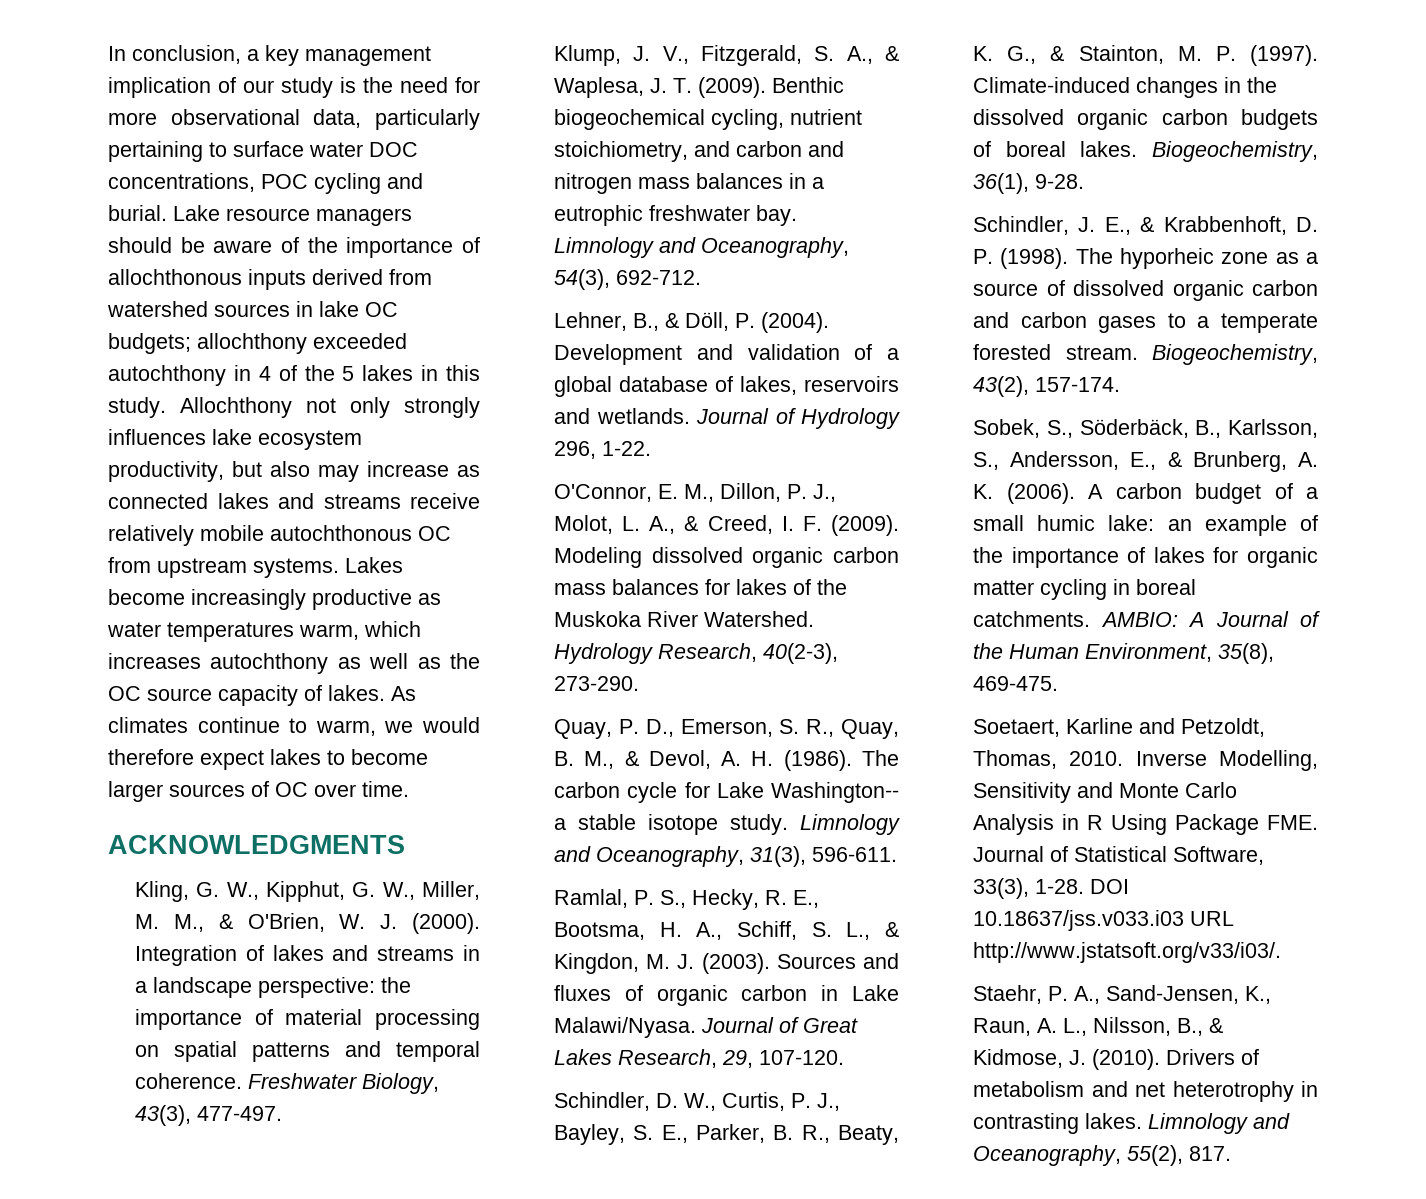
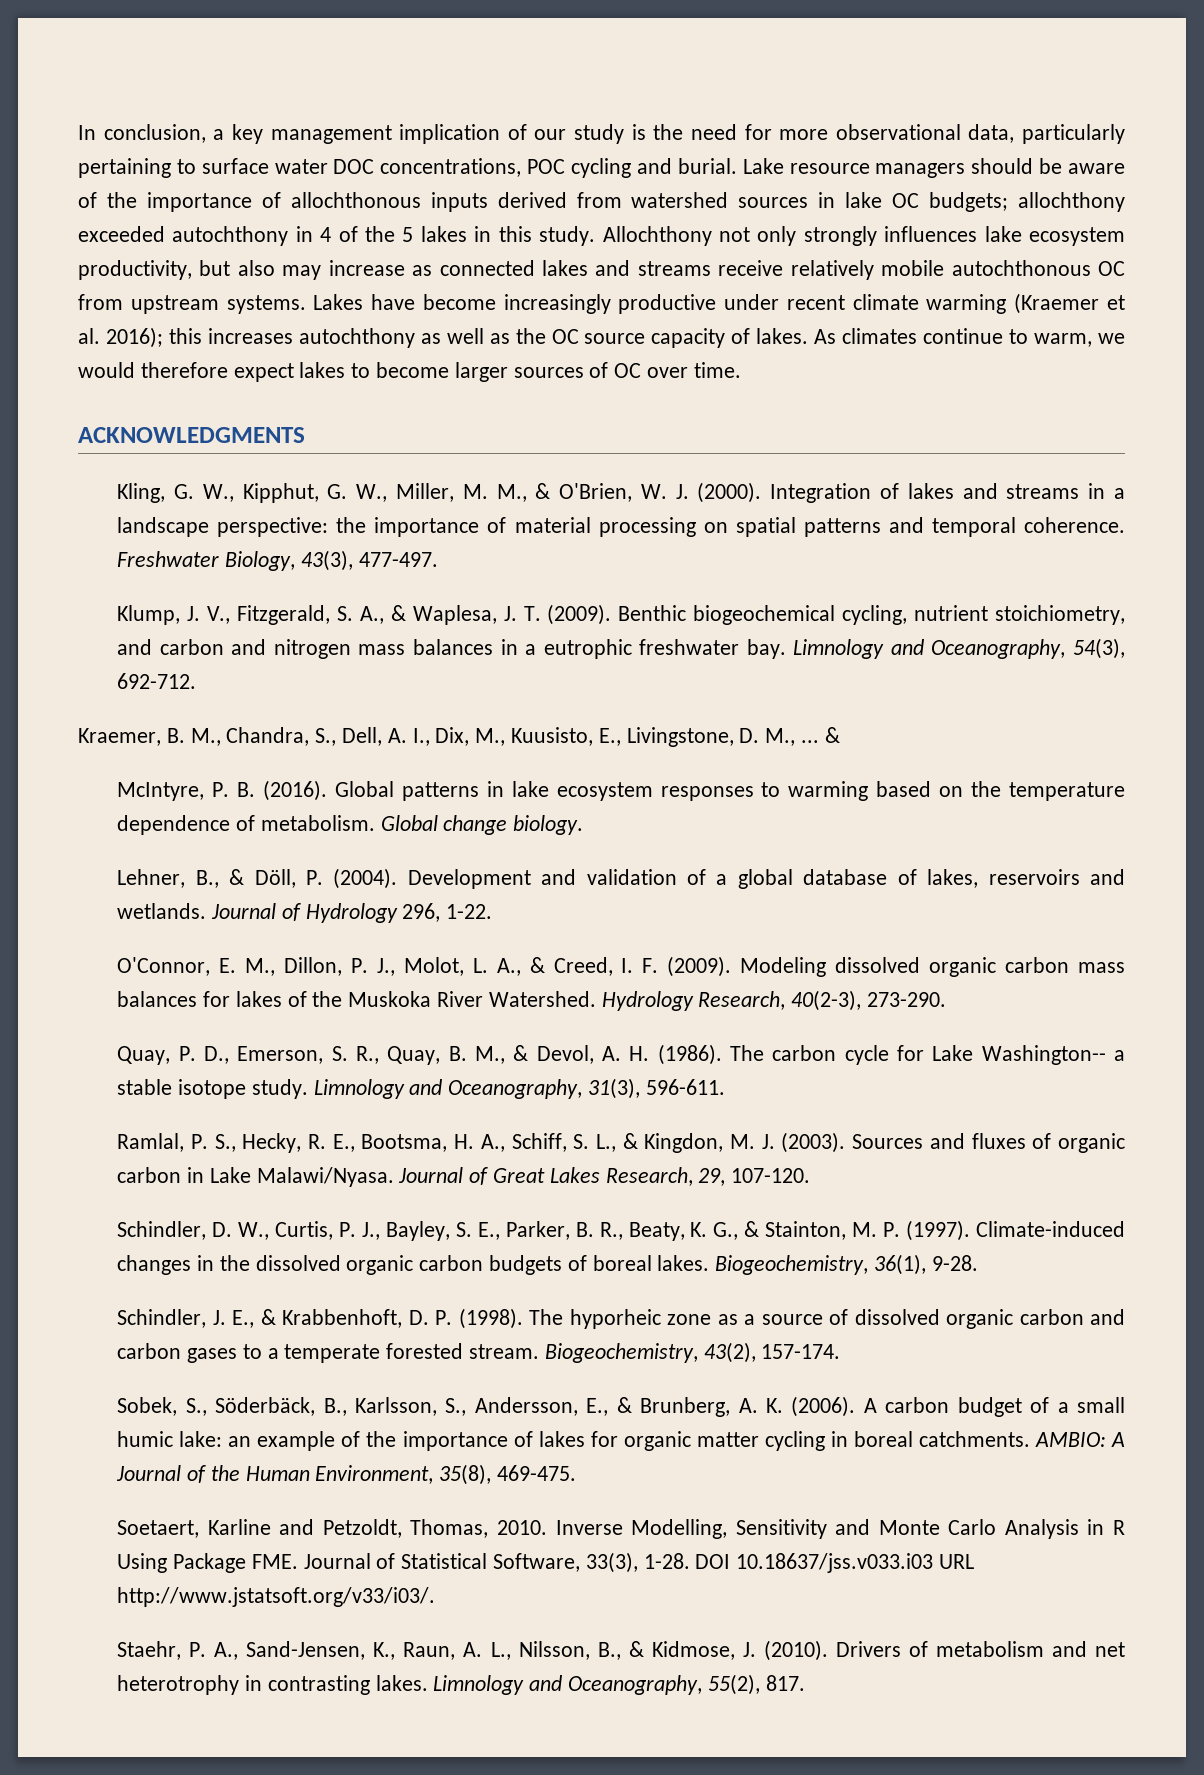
- Lakes become increasingly productive as water temperatures warm, which increases autochthony as well as the OC source capacity of lakes.
+ Lakes have become increasingly productive under recent climate warming (Kraemer et al. 2016); this increases autochthony as well as the OC source capacity of lakes.
+ Kraemer, B. M., Chandra, S., Dell, A. I., Dix, M., Kuusisto, E., Livingstone, D. M., ... &
+ McIntyre, P. B. (2016). Global patterns in lake ecosystem responses to warming based on the temperature dependence of metabolism. Global change biology.

